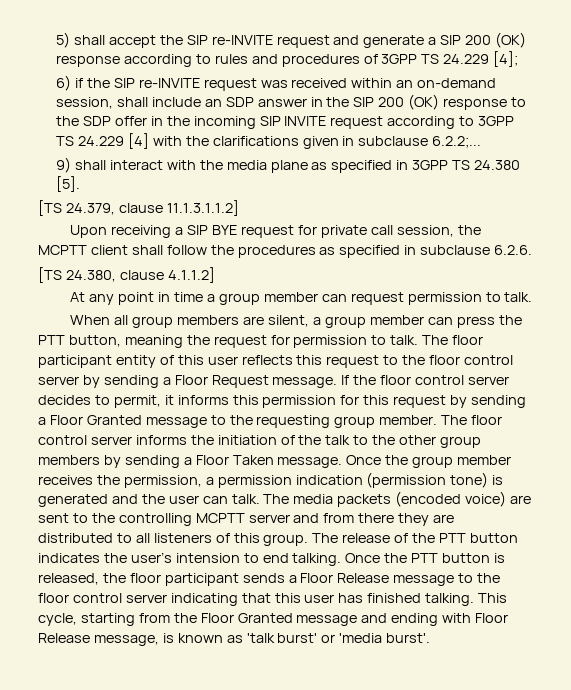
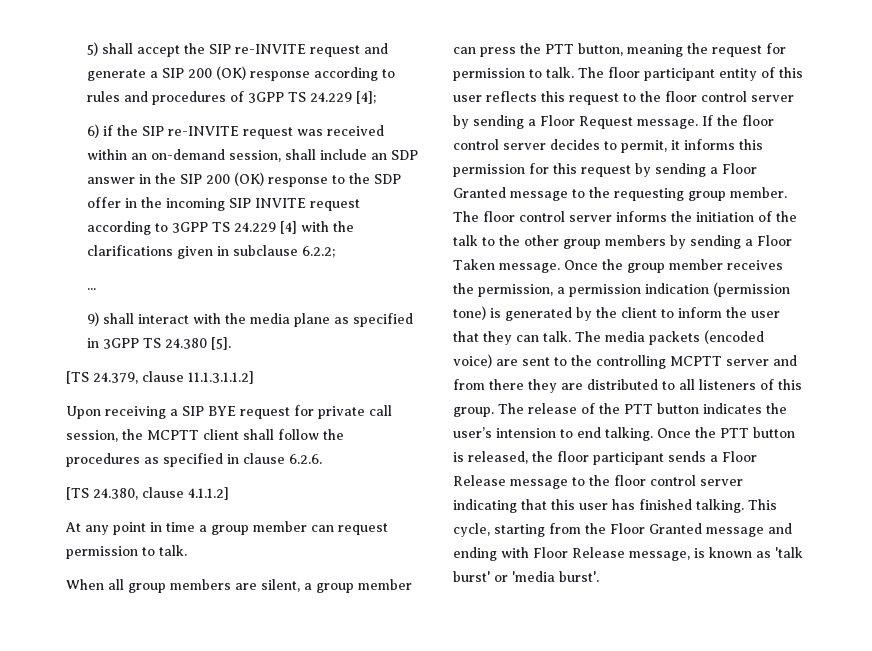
- 6) if the SIP re-INVITE request was received within an on-demand session, shall include an SDP answer in the SIP 200 (OK) response to the SDP offer in the incoming SIP INVITE request according to 3GPP TS 24.229 [4] with the clarifications given in subclause 6.2.2;...
+ 6) if the SIP re-INVITE request was received within an on-demand session, shall include an SDP answer in the SIP 200 (OK) response to the SDP offer in the incoming SIP INVITE request according to 3GPP TS 24.229 [4] with the clarifications given in subclause 6.2.2;
+ ...
- Upon receiving a SIP BYE request for private call session, the MCPTT client shall follow the procedures as specified in subclause 6.2.6.
+ Upon receiving a SIP BYE request for private call session, the MCPTT client shall follow the procedures as specified in clause 6.2.6.
- Once the group member receives the permission, a permission indication (permission tone) is generated and the user can talk.
+ Once the group member receives the permission, a permission indication (permission tone) is generated by the client to inform the user that they can talk.

